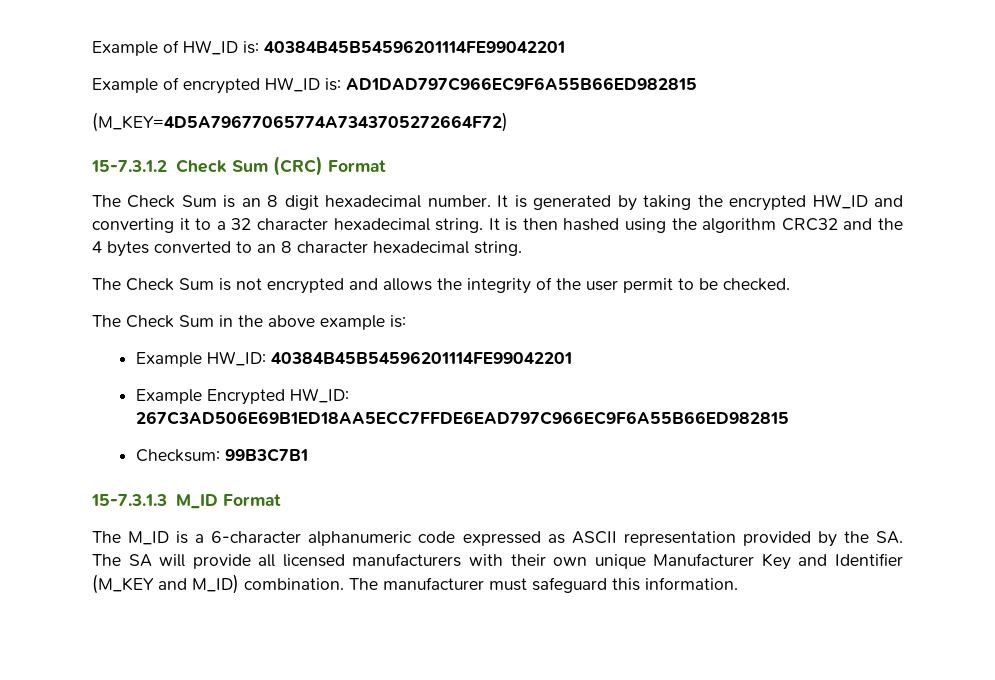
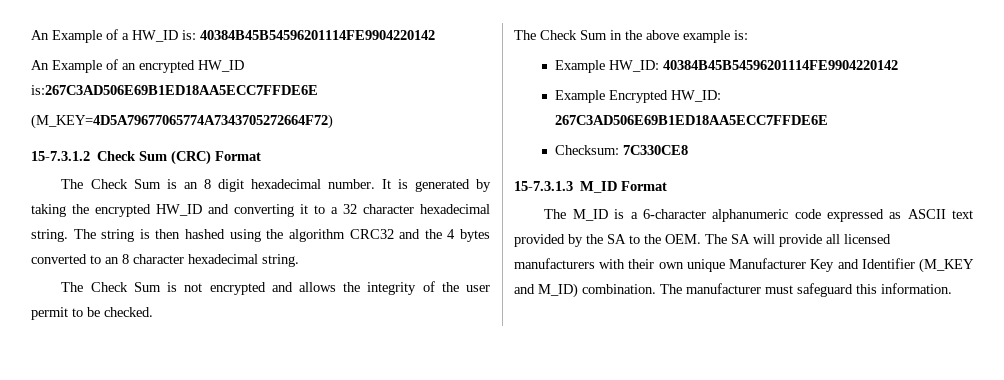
- Example of HW_ID is: 40384B45B54596201114FE99042201
- Example of encrypted HW_ID is: AD1DAD797C966EC9F6A55B66ED982815
+ An Example of a HW_ID is: 40384B45B54596201114FE9904220142
+ An Example of an encrypted HW_ID is:267C3AD506E69B1ED18AA5ECC7FFDE6E
- It is then hashed using the algorithm CRC32 and the 4 bytes converted to an 8 character hexadecimal string.
+ The string is then hashed using the algorithm CRC32 and the 4 bytes converted to an 8 character hexadecimal string.
- Example HW_ID: 40384B45B54596201114FE99042201
+ Example HW_ID: 40384B45B54596201114FE9904220142
- Example Encrypted HW_ID: 267C3AD506E69B1ED18AA5ECC7FFDE6EAD797C966EC9F6A55B66ED982815
+ Example Encrypted HW_ID: 267C3AD506E69B1ED18AA5ECC7FFDE6E
- Checksum: 99B3C7B1
+ Checksum: 7C330CE8
- The M_ID is a 6-character alphanumeric code expressed as ASCII representation provided by the SA. The SA will provide all licensed manufacturers with their own unique Manufacturer Key and Identifier (M_KEY and M_ID) combination.
+ The M_ID is a 6-character alphanumeric code expressed as ASCII text provided by the SA to the OEM. The SA will provide all licensed manufacturers with their own unique Manufacturer Key and Identifier (M_KEY and M_ID) combination.

